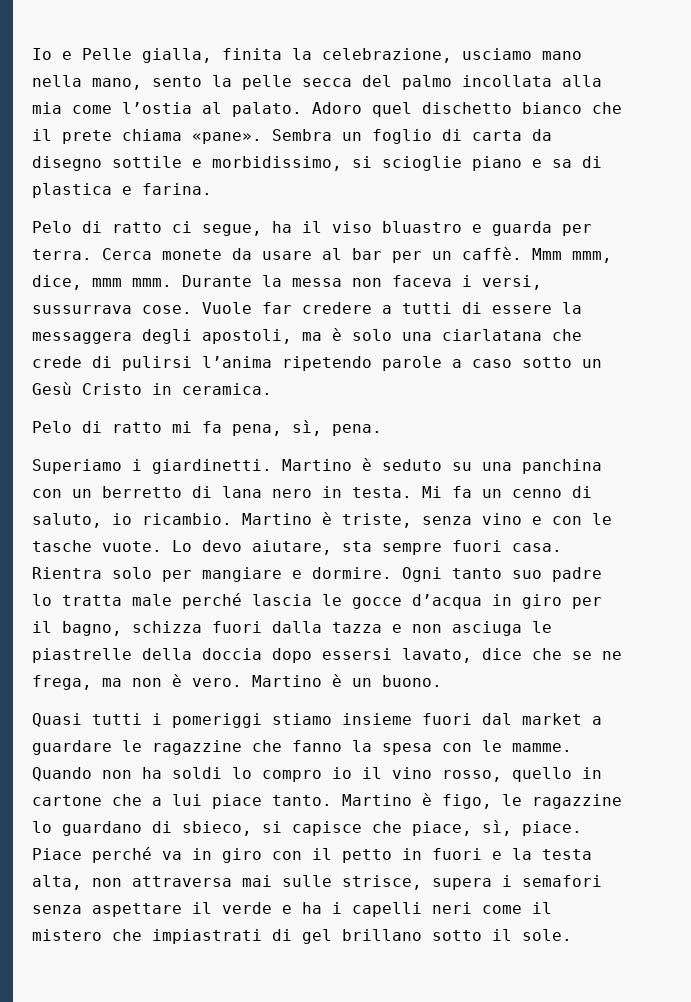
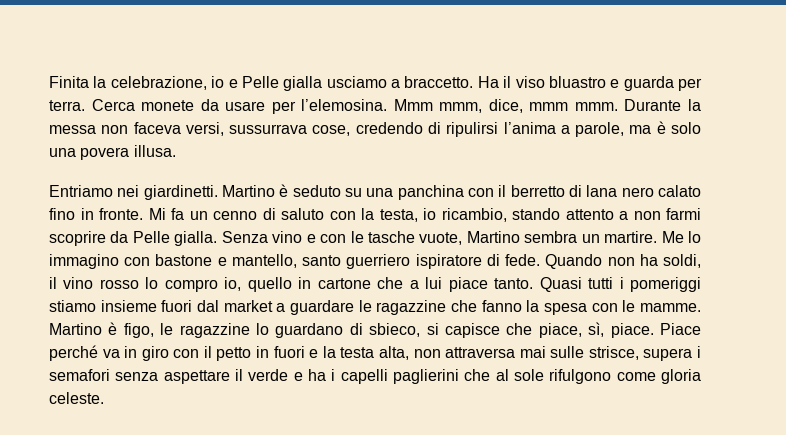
- Io e Pelle gialla, finita la celebrazione, usciamo mano nella mano, sento la pelle secca del palmo incollata alla mia come l’ostia al palato. Adoro quel dischetto bianco che il prete chiama «pane». Sembra un foglio di carta da disegno sottile e morbidissimo, si scioglie piano e sa di plastica e farina.
- Pelo di ratto ci segue, ha il viso bluastro e guarda per terra.
+ Finita la celebrazione, io e Pelle gialla usciamo a braccetto. Ha il viso bluastro e guarda per terra.
- Cerca monete da usare al bar per un caffè.
+ Cerca monete da usare per l’elemosina.
- Durante la messa non faceva i versi, sussurrava cose. Vuole far credere a tutti di essere la messaggera degli apostoli, ma è solo una ciarlatana che crede di pulirsi l’anima ripetendo parole a caso sotto un Gesù Cristo in ceramica.
- Pelo di ratto mi fa pena, sì, pena.
- Superiamo i giardinetti.
+ Durante la messa non faceva versi, sussurrava cose, credendo di ripulirsi l’anima a parole, ma è solo una povera illusa.
+ Entriamo nei giardinetti.
- Martino è seduto su una panchina con un berretto di lana nero in testa.
+ Martino è seduto su una panchina con il berretto di lana nero calato fino in fronte.
- Mi fa un cenno di saluto, io ricambio. Martino è triste, senza vino e con le tasche vuote. Lo devo aiutare, sta sempre fuori casa. Rientra solo per mangiare e dormire. Ogni tanto suo padre lo tratta male perché lascia le gocce d’acqua in giro per il bagno, schizza fuori dalla tazza e non asciuga le piastrelle della doccia dopo essersi lavato, dice che se ne frega, ma non è vero. Martino è un buono.
- Quasi tutti i pomeriggi stiamo insieme fuori dal market a guardare le ragazzine che fanno la spesa con le mamme.
+ Mi fa un cenno di saluto con la testa, io ricambio, stando attento a non farmi scoprire da Pelle gialla. Senza vino e con le tasche vuote, Martino sembra un martire. Me lo immagino con bastone e mantello, santo guerriero ispiratore di fede. Quando non ha soldi, il vino rosso lo compro io, quello in cartone che a lui piace tanto. Quasi tutti i pomeriggi stiamo insieme fuori dal market a guardare le ragazzine che fanno la spesa con le mamme.
- Quando non ha soldi lo compro io il vino rosso, quello in cartone che a lui piace tanto.
- Piace perché va in giro con il petto in fuori e la testa alta, non attraversa mai sulle strisce, supera i semafori senza aspettare il verde e ha i capelli neri come il mistero che impiastrati di gel brillano sotto il sole.
+ Piace perché va in giro con il petto in fuori e la testa alta, non attraversa mai sulle strisce, supera i semafori senza aspettare il verde e ha i capelli paglierini che al sole rifulgono come gloria celeste.

